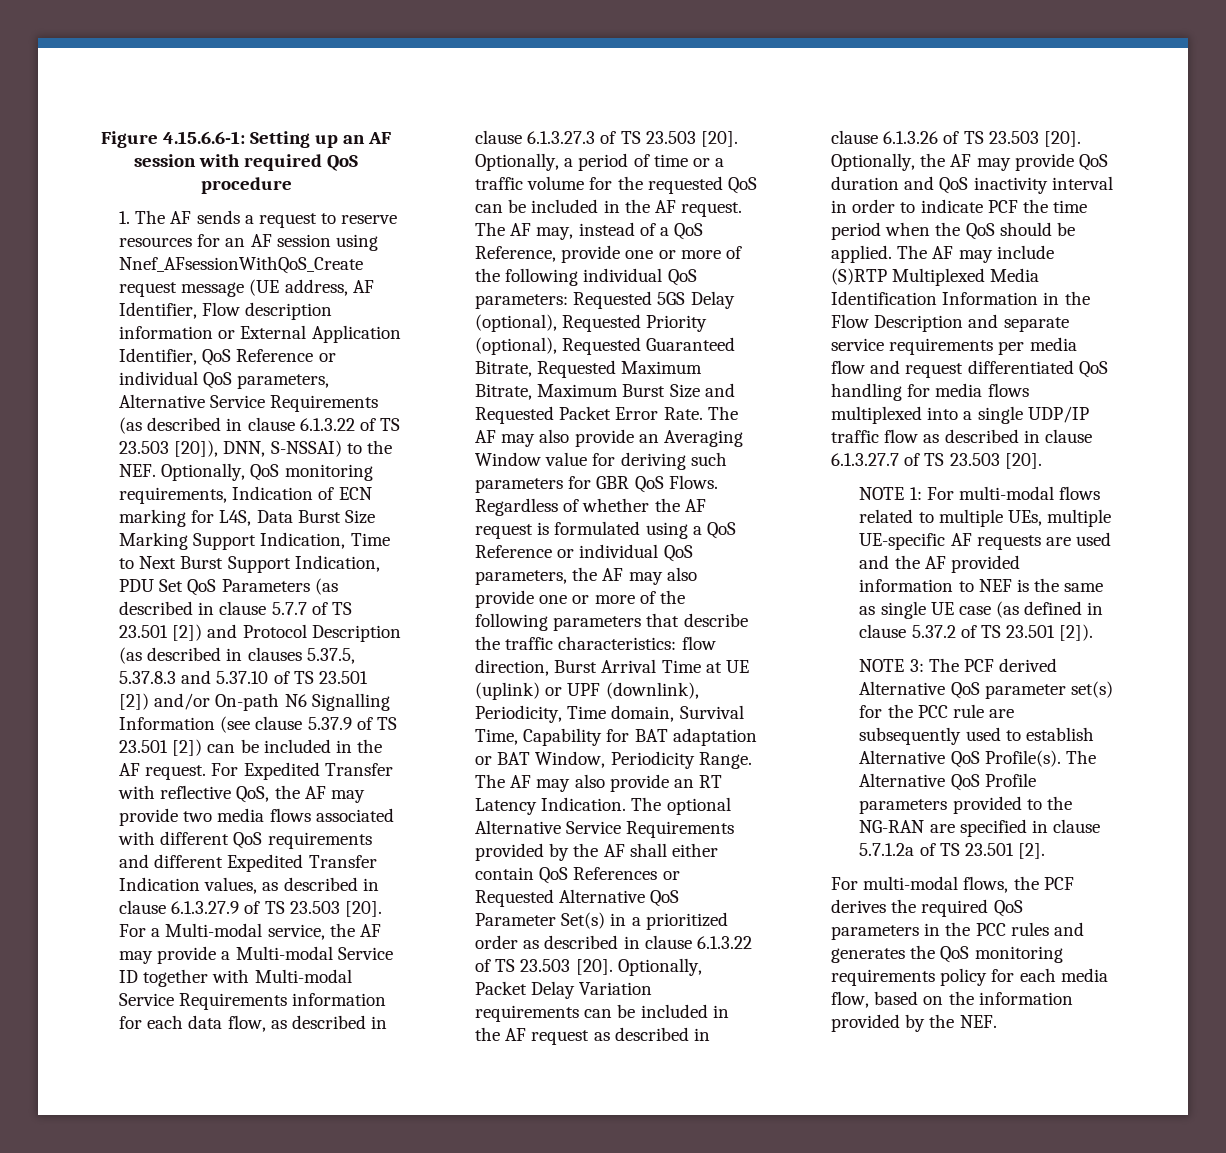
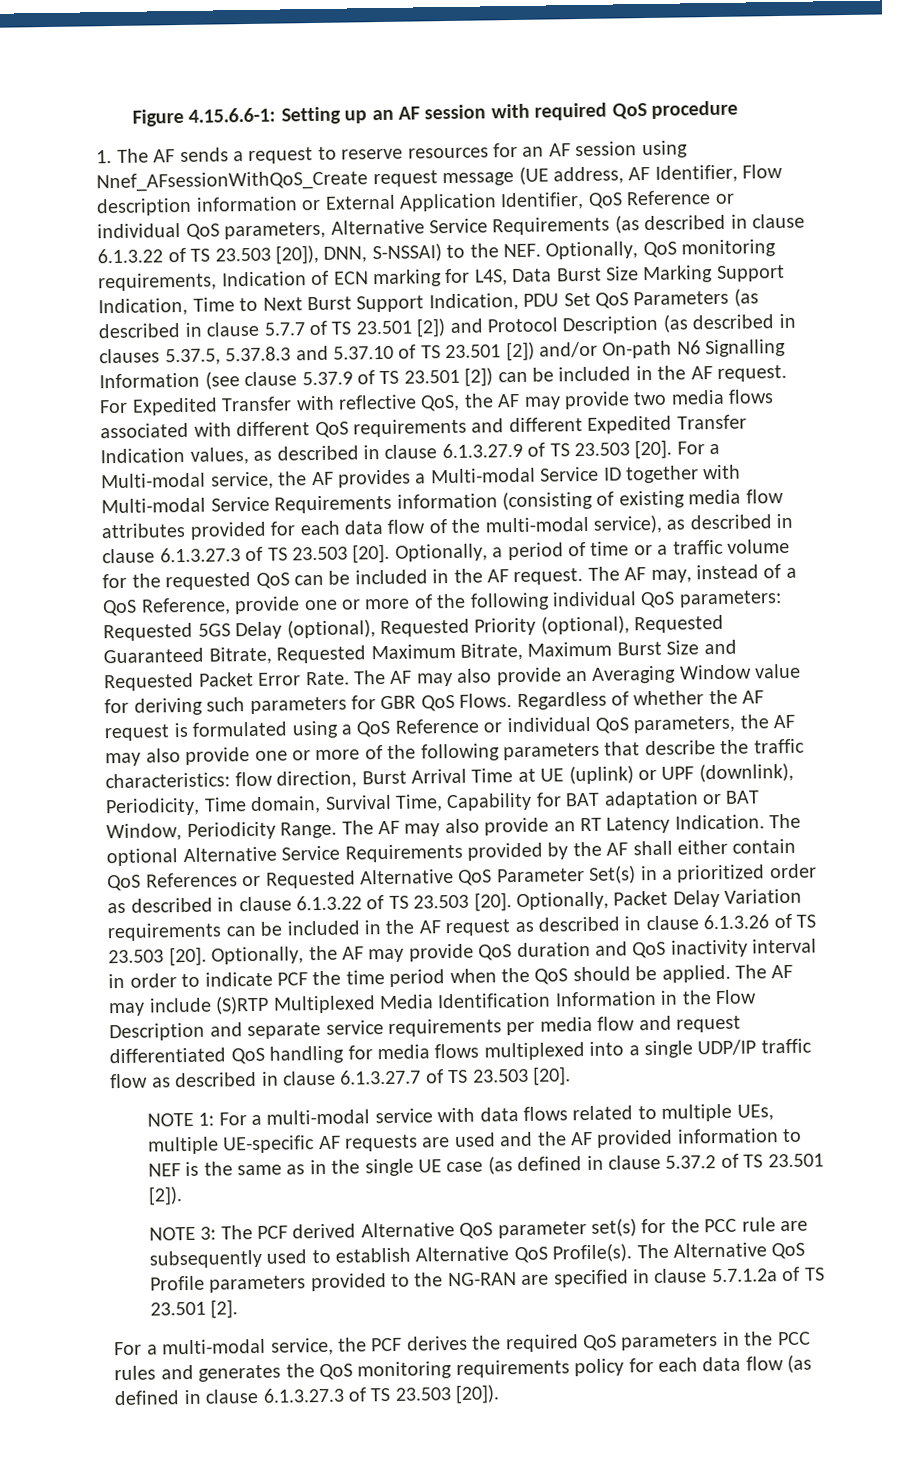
- For a Multi-modal service, the AF may provide a Multi-modal Service ID together with Multi-modal Service Requirements information for each data flow, as described in clause 6.1.3.27.3 of TS 23.503 [20].
+ For a Multi-modal service, the AF provides a Multi-modal Service ID together with Multi-modal Service Requirements information (consisting of existing media flow attributes provided for each data flow of the multi-modal service), as described in clause 6.1.3.27.3 of TS 23.503 [20].
- NOTE 1: For multi-modal flows related to multiple UEs, multiple UE-specific AF requests are used and the AF provided information to NEF is the same as single UE case (as defined in clause 5.37.2 of TS 23.501 [2]).
+ NOTE 1: For a multi-modal service with data flows related to multiple UEs, multiple UE-specific AF requests are used and the AF provided information to NEF is the same as in the single UE case (as defined in clause 5.37.2 of TS 23.501 [2]).
- For multi-modal flows, the PCF derives the required QoS parameters in the PCC rules and generates the QoS monitoring requirements policy for each media flow, based on the information provided by the NEF.
+ For a multi-modal service, the PCF derives the required QoS parameters in the PCC rules and generates the QoS monitoring requirements policy for each data flow (as defined in clause 6.1.3.27.3 of TS 23.503 [20]).

